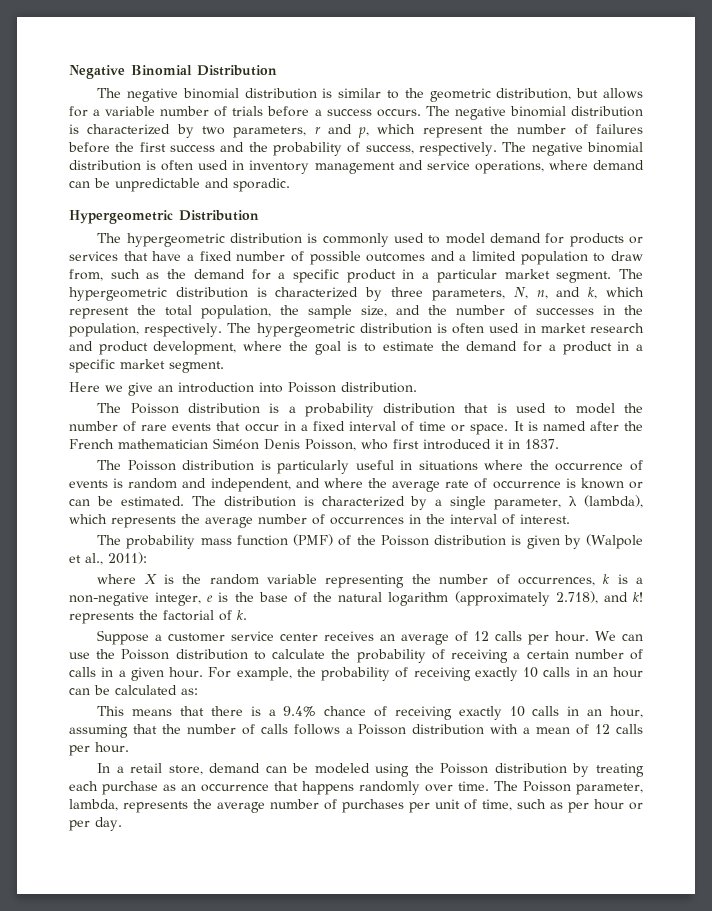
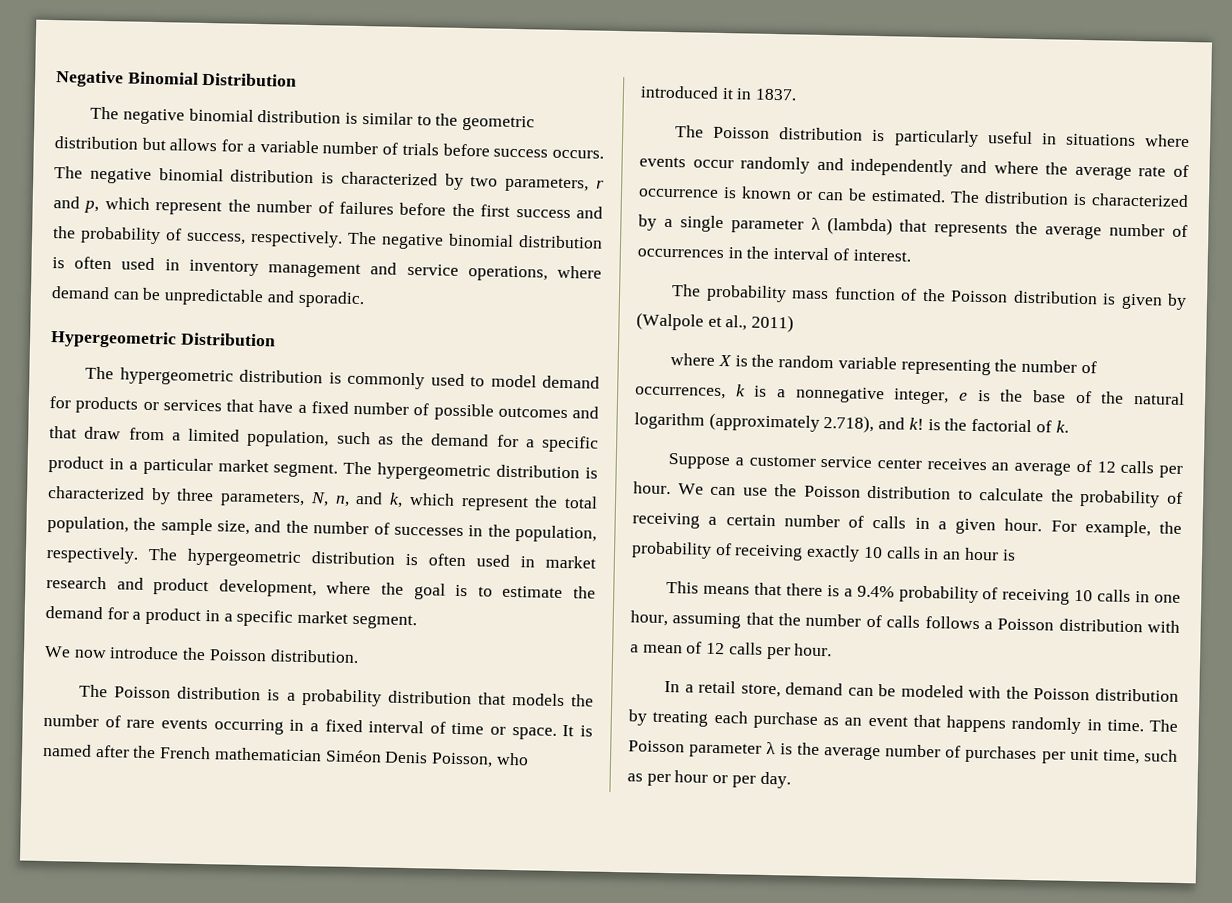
- The negative binomial distribution is similar to the geometric distribution, but allows for a variable number of trials before a success occurs.
+ The negative binomial distribution is similar to the geometric distribution but allows for a variable number of trials before success occurs.
- The hypergeometric distribution is commonly used to model demand for products or services that have a fixed number of possible outcomes and a limited population to draw from, such as the demand for a specific product in a particular market segment.
+ The hypergeometric distribution is commonly used to model demand for products or services that have a fixed number of possible outcomes and that draw from a limited population, such as the demand for a specific product in a particular market segment.
- Here we give an introduction into Poisson distribution.
+ We now introduce the Poisson distribution.
- The Poisson distribution is a probability distribution that is used to model the number of rare events that occur in a fixed interval of time or space.
+ The Poisson distribution is a probability distribution that models the number of rare events occurring in a fixed interval of time or space.
- It is named after the French mathematician Siméon Denis Poisson, who first introduced it in 1837.
+ It is named after the French mathematician Siméon Denis Poisson, who introduced it in 1837.
- The Poisson distribution is particularly useful in situations where the occurrence of events is random and independent, and where the average rate of occurrence is known or can be estimated.
+ The Poisson distribution is particularly useful in situations where events occur randomly and independently and where the average rate of occurrence is known or can be estimated.
- The distribution is characterized by a single parameter, λ (lambda), which represents the average number of occurrences in the interval of interest.
+ The distribution is characterized by a single parameter λ (lambda) that represents the average number of occurrences in the interval of interest.
- The probability mass function (PMF) of the Poisson distribution is given by (Walpole et al., 2011):
+ The probability mass function of the Poisson distribution is given by (Walpole et al., 2011)
- where X is the random variable representing the number of occurrences, k is a non-negative integer, e is the base of the natural logarithm (approximately 2.718), and k! represents the factorial of k.
+ where X is the random variable representing the number of occurrences, k is a nonnegative integer, e is the base of the natural logarithm (approximately 2.718), and k! is the factorial of k.
- For example, the probability of receiving exactly 10 calls in an hour can be calculated as:
+ For example, the probability of receiving exactly 10 calls in an hour is
- This means that there is a 9.4% chance of receiving exactly 10 calls in an hour, assuming that the number of calls follows a Poisson distribution with a mean of 12 calls per hour.
+ This means that there is a 9.4% probability of receiving 10 calls in one hour, assuming that the number of calls follows a Poisson distribution with a mean of 12 calls per hour.
- In a retail store, demand can be modeled using the Poisson distribution by treating each purchase as an occurrence that happens randomly over time.
+ In a retail store, demand can be modeled with the Poisson distribution by treating each purchase as an event that happens randomly in time.
- The Poisson parameter, lambda, represents the average number of purchases per unit of time, such as per hour or per day.
+ The Poisson parameter λ is the average number of purchases per unit time, such as per hour or per day.

